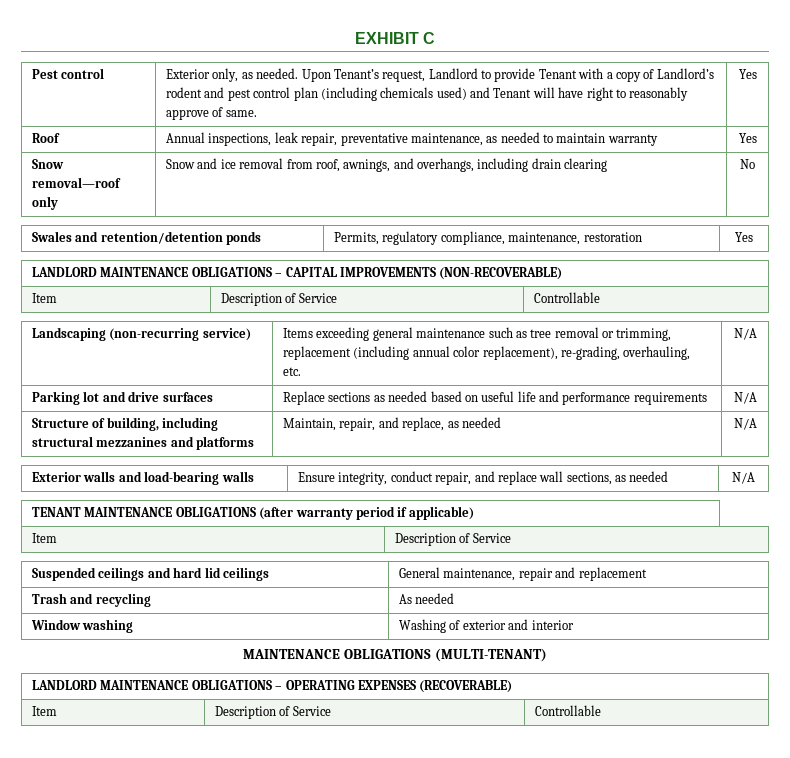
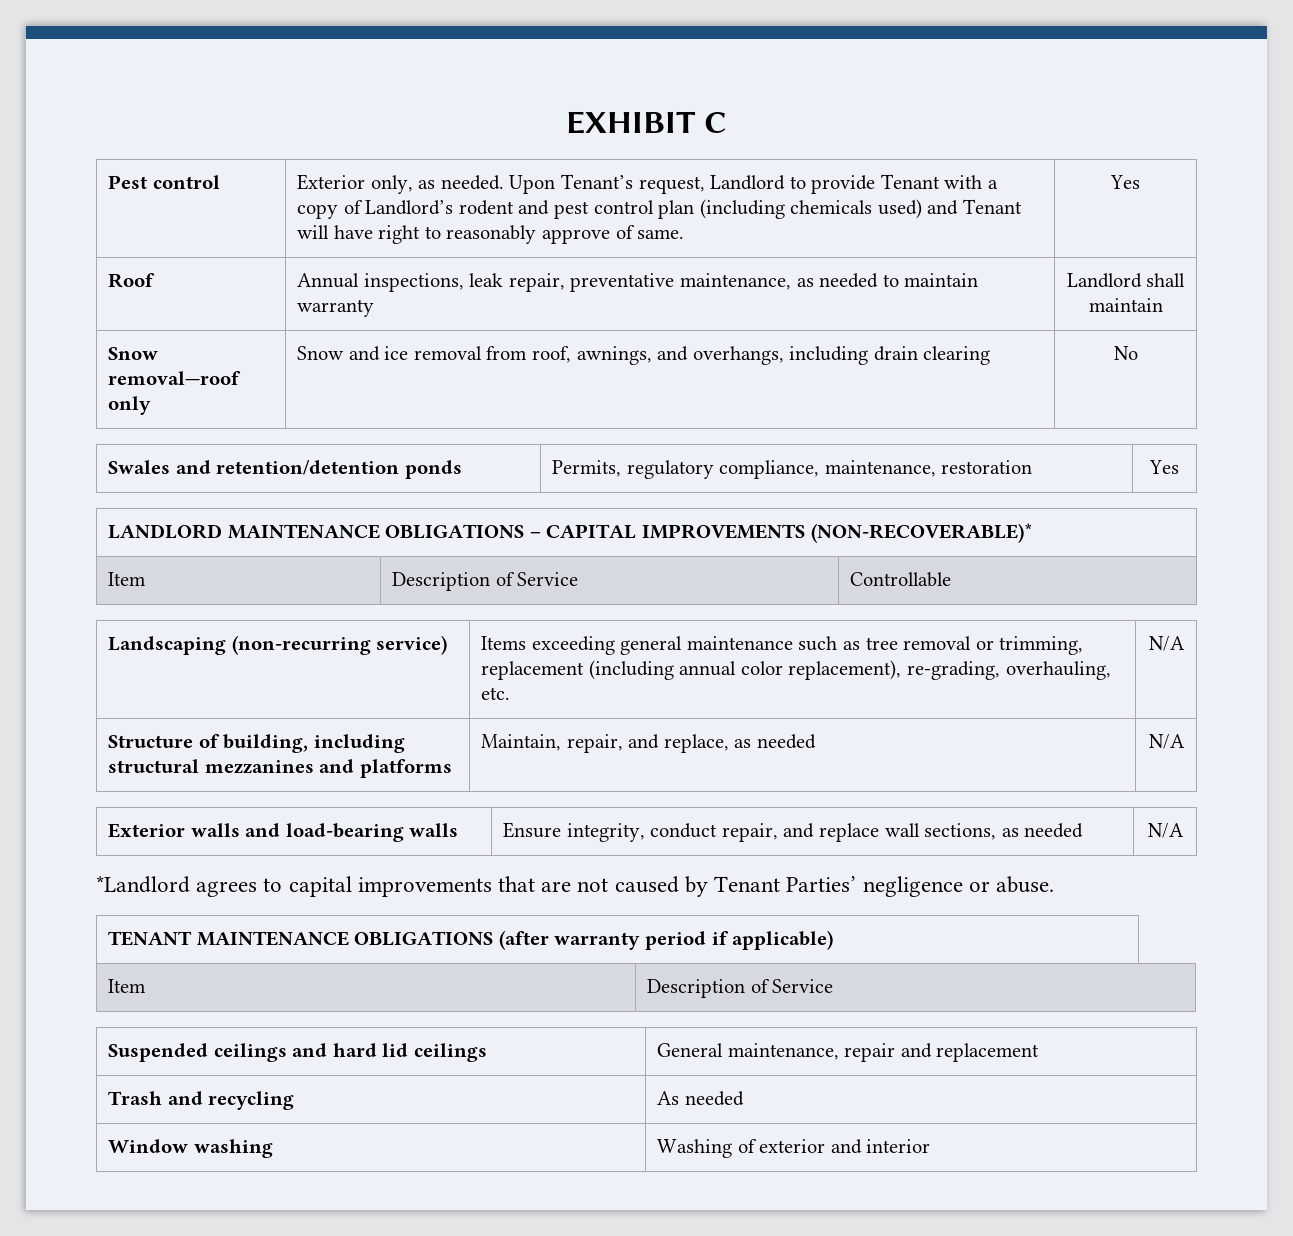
- Roof | Annual inspections, leak repair, preventative maintenance, as needed to maintain warranty | Yes
+ Roof | Annual inspections, leak repair, preventative maintenance, as needed to maintain warranty | Landlord shall maintain
- LANDLORD MAINTENANCE OBLIGATIONS – CAPITAL IMPROVEMENTS (NON-RECOVERABLE)
+ LANDLORD MAINTENANCE OBLIGATIONS – CAPITAL IMPROVEMENTS (NON-RECOVERABLE)*
- Parking lot and drive surfaces | Replace sections as needed based on useful life and performance requirements | N/A
+ *Landlord agrees to capital improvements that are not caused by Tenant Parties’ negligence or abuse.
- MAINTENANCE OBLIGATIONS (MULTI-TENANT)
- LANDLORD MAINTENANCE OBLIGATIONS – OPERATING EXPENSES (RECOVERABLE)
- Item | Description of Service | Controllable

